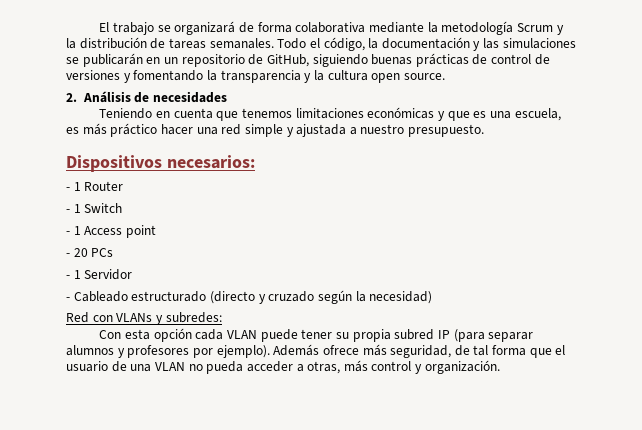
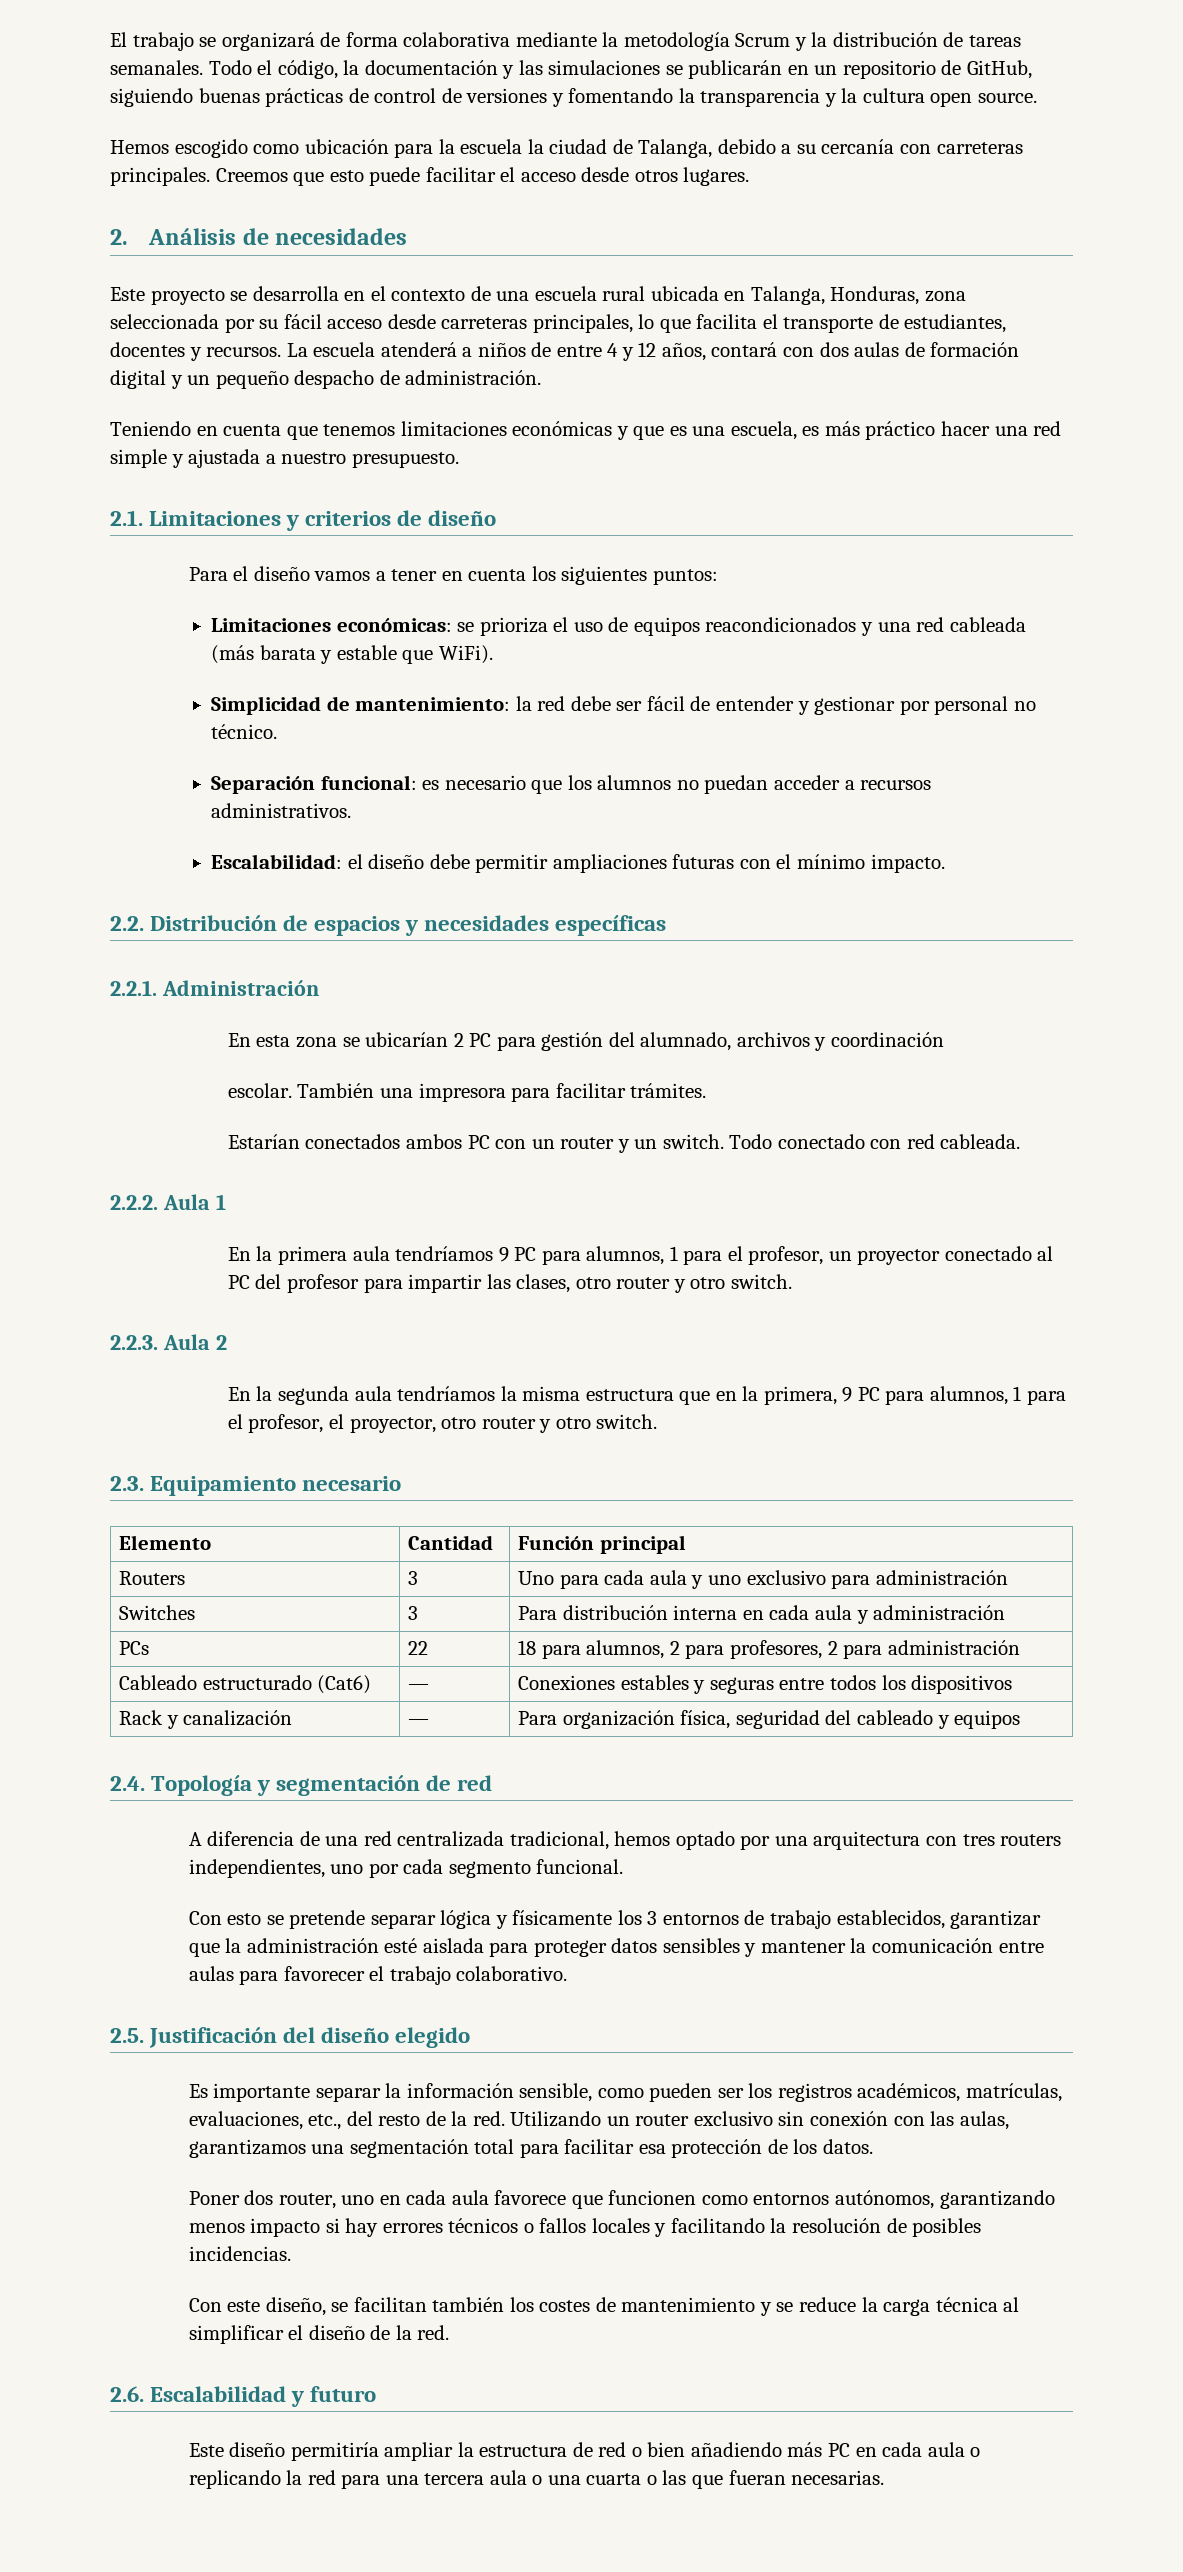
+ Hemos escogido como ubicación para la escuela la ciudad de Talanga, debido a su cercanía con carreteras principales. Creemos que esto puede facilitar el acceso desde otros lugares.
  2. Análisis de necesidades
+ Este proyecto se desarrolla en el contexto de una escuela rural ubicada en Talanga, Honduras, zona seleccionada por su fácil acceso desde carreteras principales, lo que facilita el transporte de estudiantes, docentes y recursos. La escuela atenderá a niños de entre 4 y 12 años, contará con dos aulas de formación digital y un pequeño despacho de administración.
- Dispositivos necesarios:
- - 1 Router
- - 1 Switch
- - 1 Access point
- - 20 PCs
- - 1 Servidor
- - Cableado estructurado (directo y cruzado según la necesidad)
- Red con VLANs y subredes:
- Con esta opción cada VLAN puede tener su propia subred IP (para separar alumnos y profesores por ejemplo). Además ofrece más seguridad, de tal forma que el usuario de una VLAN no pueda acceder a otras, más control y organización.
+ 2.1. Limitaciones y criterios de diseño
+ Para el diseño vamos a tener en cuenta los siguientes puntos:
+ Limitaciones económicas: se prioriza el uso de equipos reacondicionados y una red cableada (más barata y estable que WiFi).
+ Simplicidad de mantenimiento: la red debe ser fácil de entender y gestionar por personal no técnico.
+ Separación funcional: es necesario que los alumnos no puedan acceder a recursos administrativos.
+ Escalabilidad: el diseño debe permitir ampliaciones futuras con el mínimo impacto.
+ 2.2. Distribución de espacios y necesidades específicas
+ 2.2.1. Administración
+ En esta zona se ubicarían 2 PC para gestión del alumnado, archivos y coordinación
+ escolar. También una impresora para facilitar trámites.
+ Estarían conectados ambos PC con un router y un switch. Todo conectado con red cableada.
+ 2.2.2. Aula 1
+ En la primera aula tendríamos 9 PC para alumnos, 1 para el profesor, un proyector conectado al PC del profesor para impartir las clases, otro router y otro switch.
+ 2.2.3. Aula 2
+ En la segunda aula tendríamos la misma estructura que en la primera, 9 PC para alumnos, 1 para el profesor, el proyector, otro router y otro switch.
+ 2.3. Equipamiento necesario
+ Elemento | Cantidad | Función principal
+ Routers | 3 | Uno para cada aula y uno exclusivo para administración
+ Switches | 3 | Para distribución interna en cada aula y administración
+ PCs | 22 | 18 para alumnos, 2 para profesores, 2 para administración
+ Cableado estructurado (Cat6) | — | Conexiones estables y seguras entre todos los dispositivos
+ Rack y canalización | — | Para organización física, seguridad del cableado y equipos
+ 2.4. Topología y segmentación de red
+ A diferencia de una red centralizada tradicional, hemos optado por una arquitectura con tres routers independientes, uno por cada segmento funcional.
+ Con esto se pretende separar lógica y físicamente los 3 entornos de trabajo establecidos, garantizar que la administración esté aislada para proteger datos sensibles y mantener la comunicación entre aulas para favorecer el trabajo colaborativo.
+ 2.5. Justificación del diseño elegido
+ Es importante separar la información sensible, como pueden ser los registros académicos, matrículas, evaluaciones, etc., del resto de la red. Utilizando un router exclusivo sin conexión con las aulas, garantizamos una segmentación total para facilitar esa protección de los datos.
+ Poner dos router, uno en cada aula favorece que funcionen como entornos autónomos, garantizando menos impacto si hay errores técnicos o fallos locales y facilitando la resolución de posibles incidencias.
+ Con este diseño, se facilitan también los costes de mantenimiento y se reduce la carga técnica al simplificar el diseño de la red.
+ 2.6. Escalabilidad y futuro
+ Este diseño permitiría ampliar la estructura de red o bien añadiendo más PC en cada aula o replicando la red para una tercera aula o una cuarta o las que fueran necesarias.

